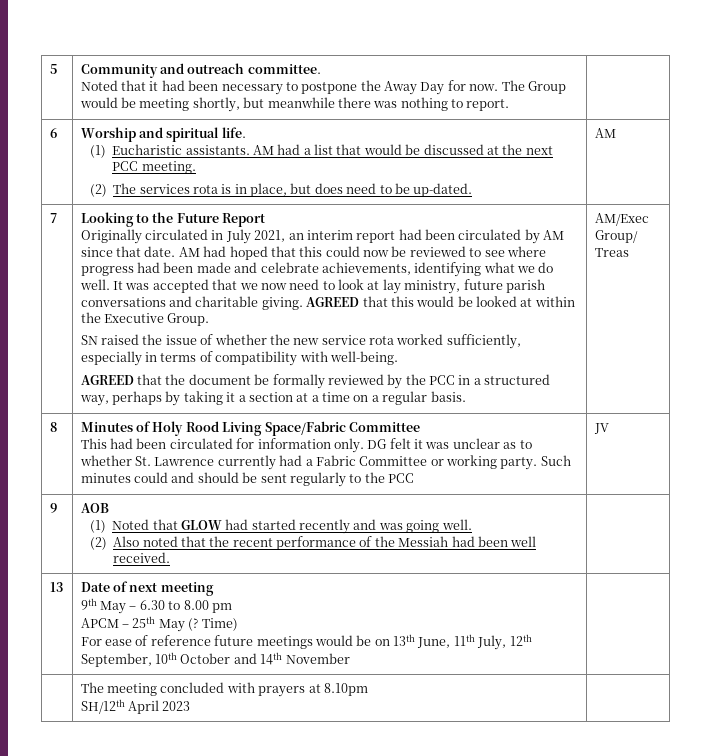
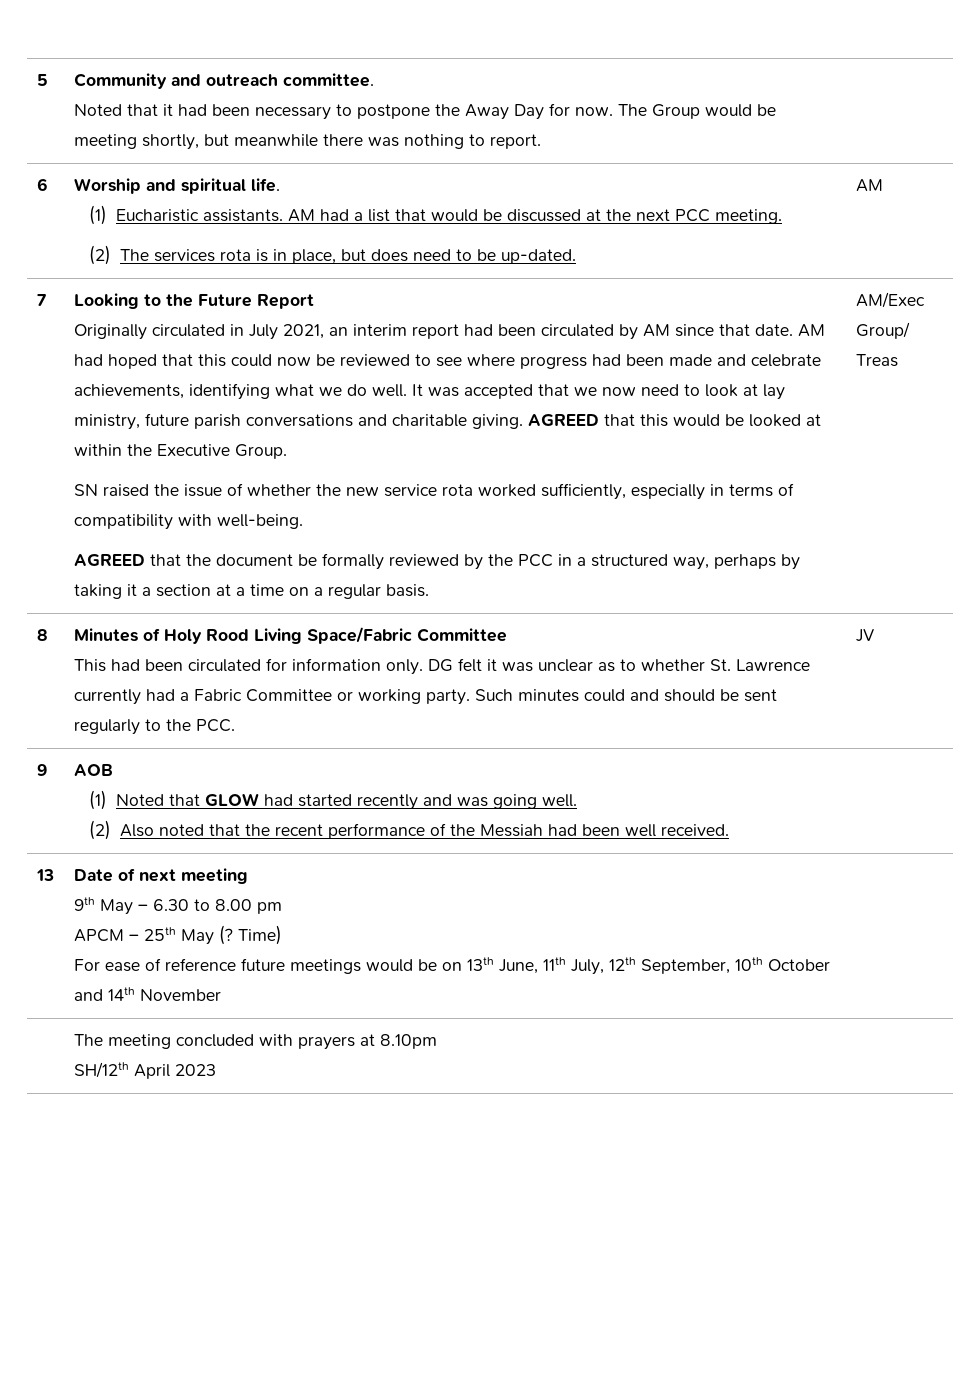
- Such minutes could and should be sent regularly to the PCC
+ Such minutes could and should be sent regularly to the PCC.

